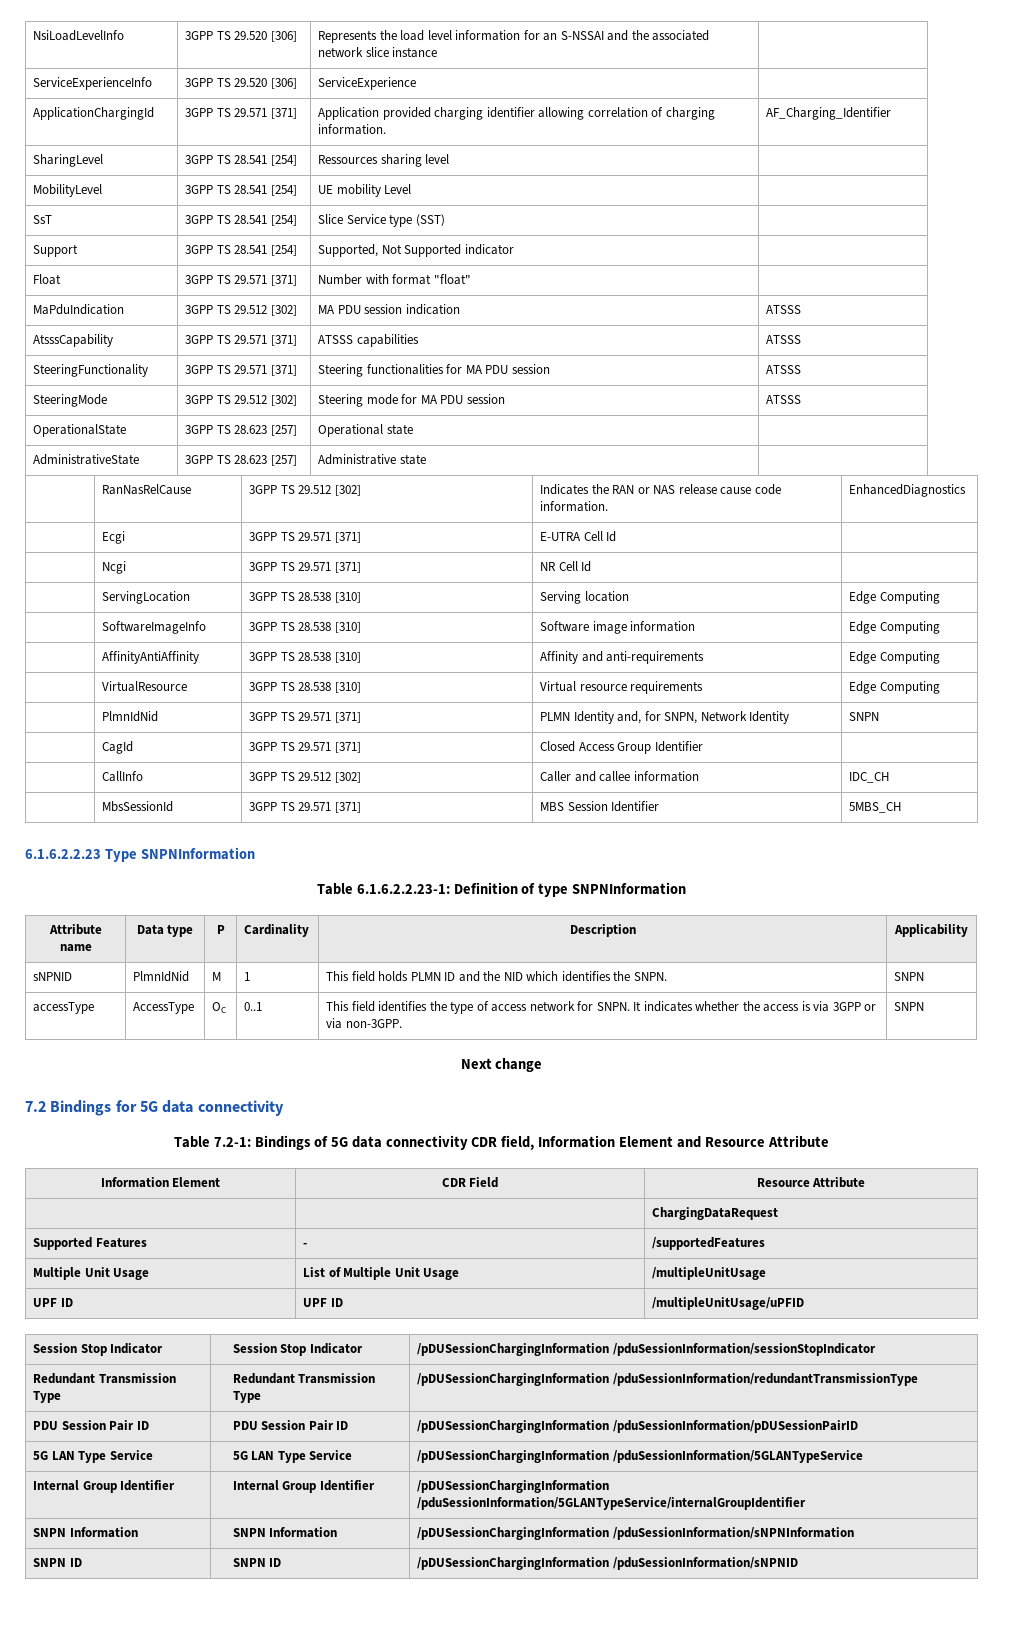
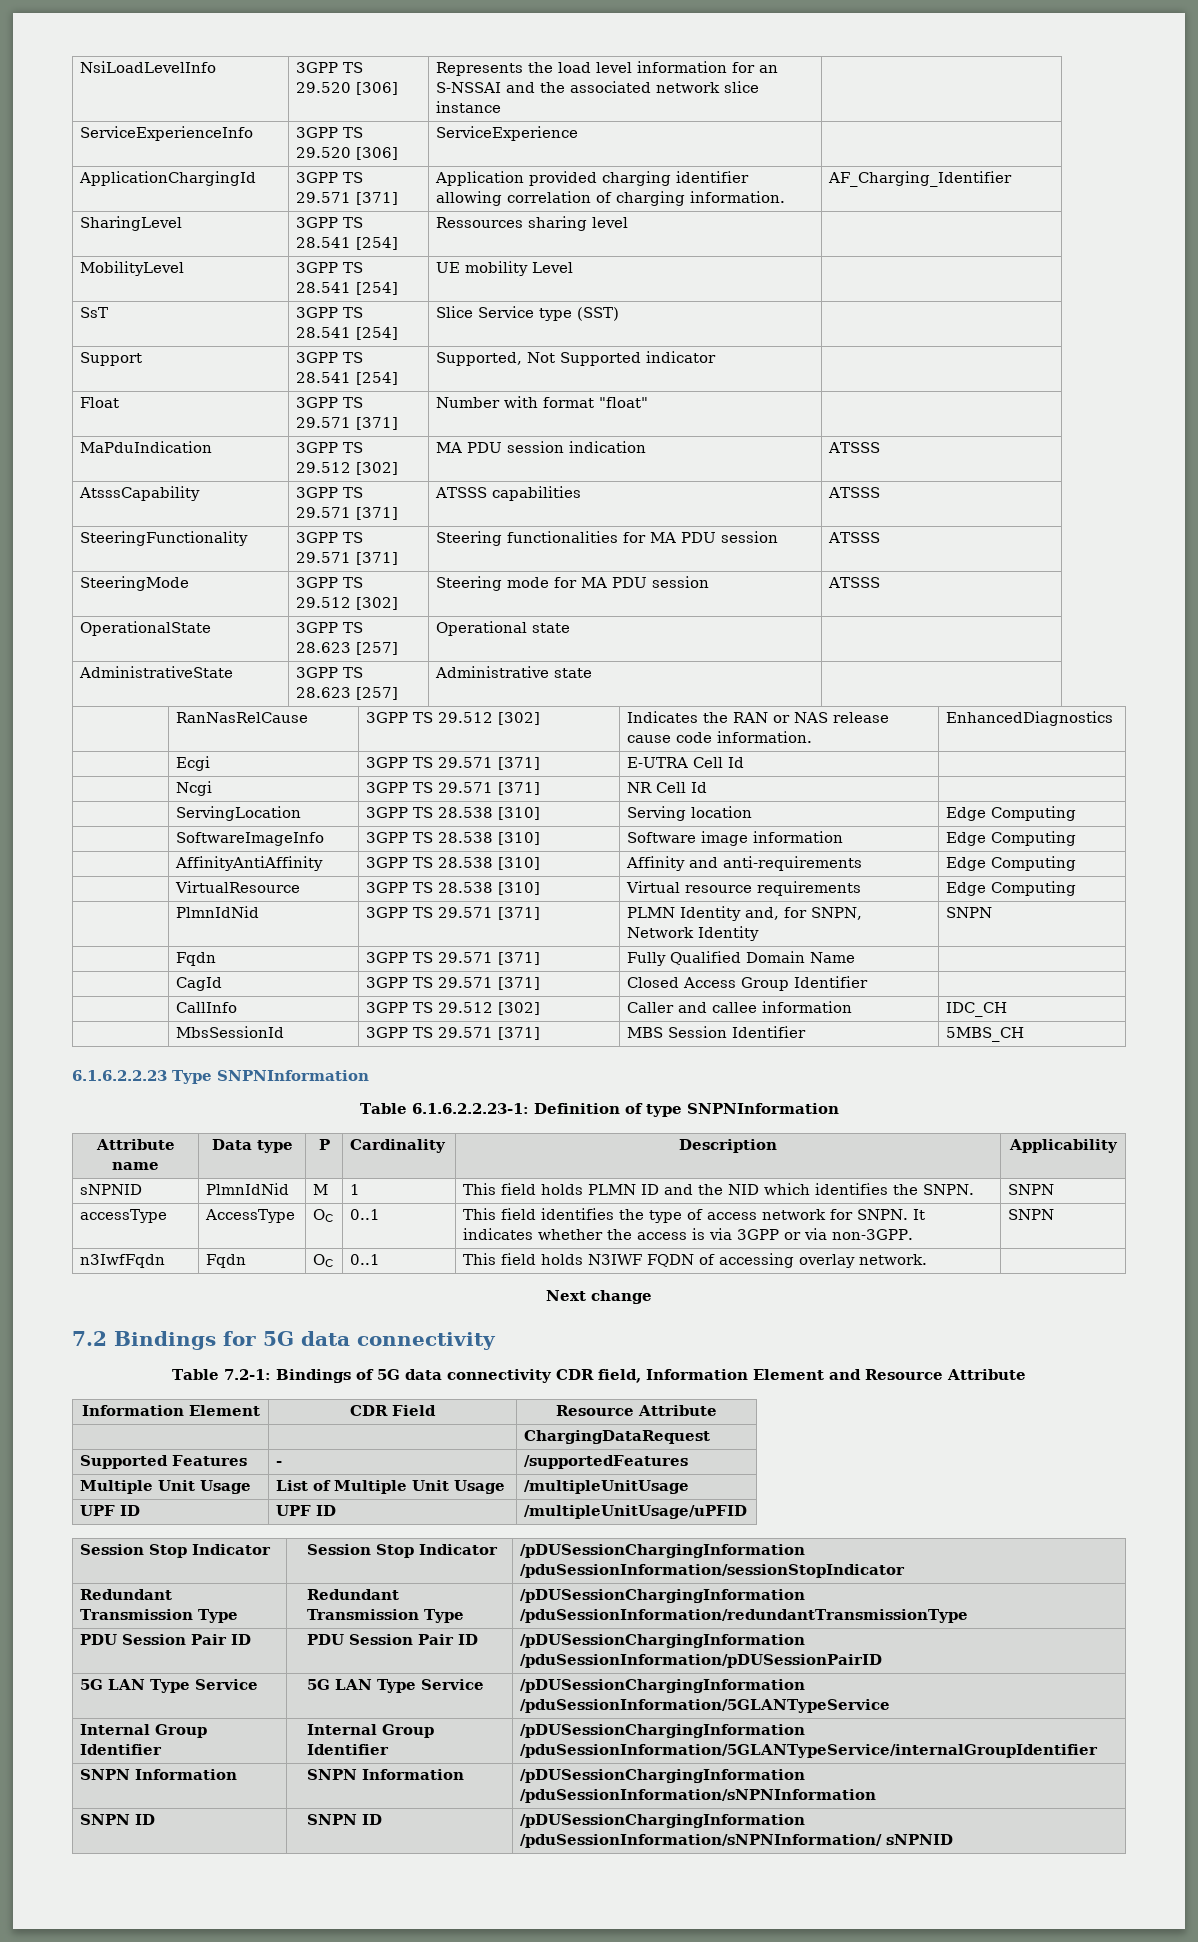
+ | Fqdn | 3GPP TS 29.571 [371] | Fully Qualified Domain Name |
+ n3IwfFqdn | Fqdn | OC | 0..1 | This field holds N3IWF FQDN of accessing overlay network. |
- SNPN ID | SNPN ID | /pDUSessionChargingInformation /pduSessionInformation/sNPNID
+ SNPN ID | SNPN ID | /pDUSessionChargingInformation /pduSessionInformation/sNPNInformation/ sNPNID

